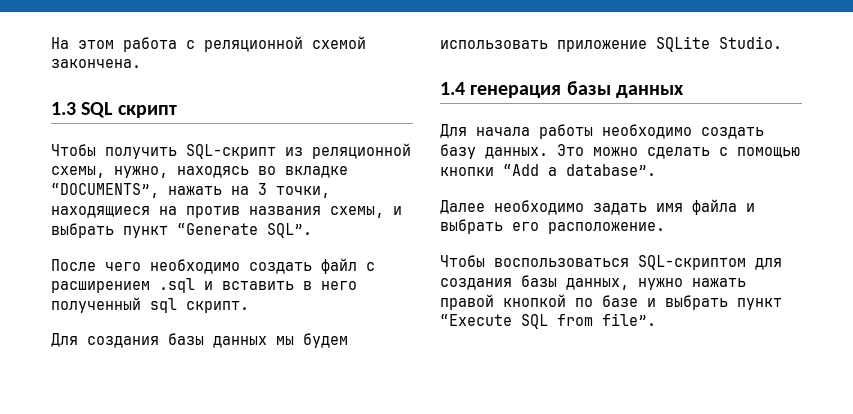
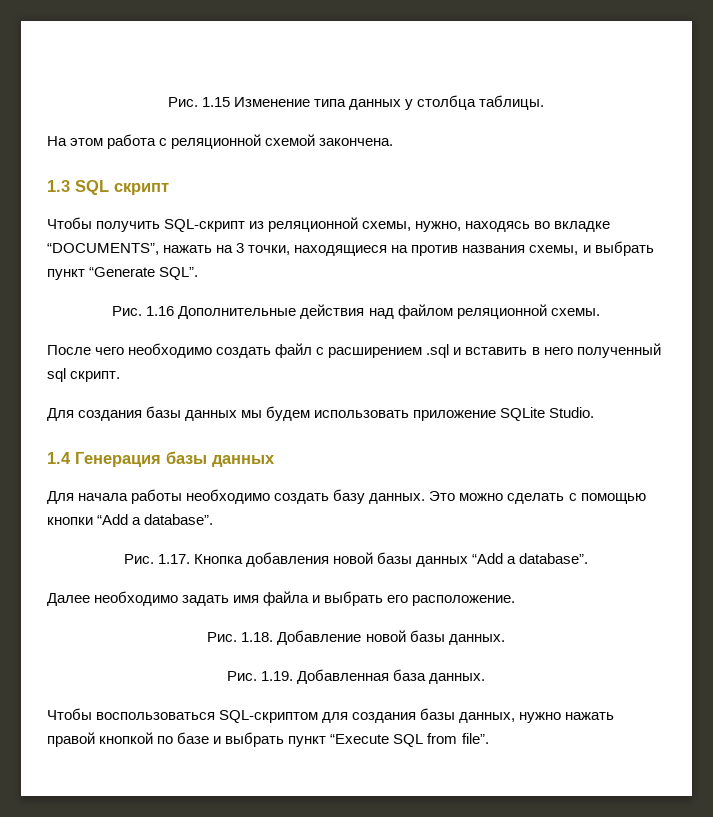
+ Рис. 1.15 Изменение типа данных у столбца таблицы.
+ Рис. 1.16 Дополнительные действия над файлом реляционной схемы.
- 1.4 генерация базы данных
+ 1.4 Генерация базы данных
+ Рис. 1.17. Кнопка добавления новой базы данных “Add a database”.
+ Рис. 1.18. Добавление новой базы данных.
+ Рис. 1.19. Добавленная база данных.

